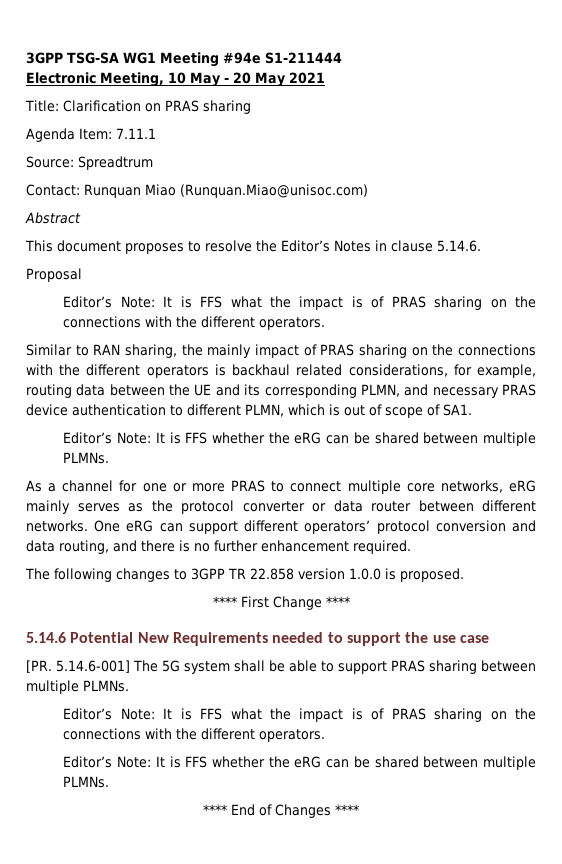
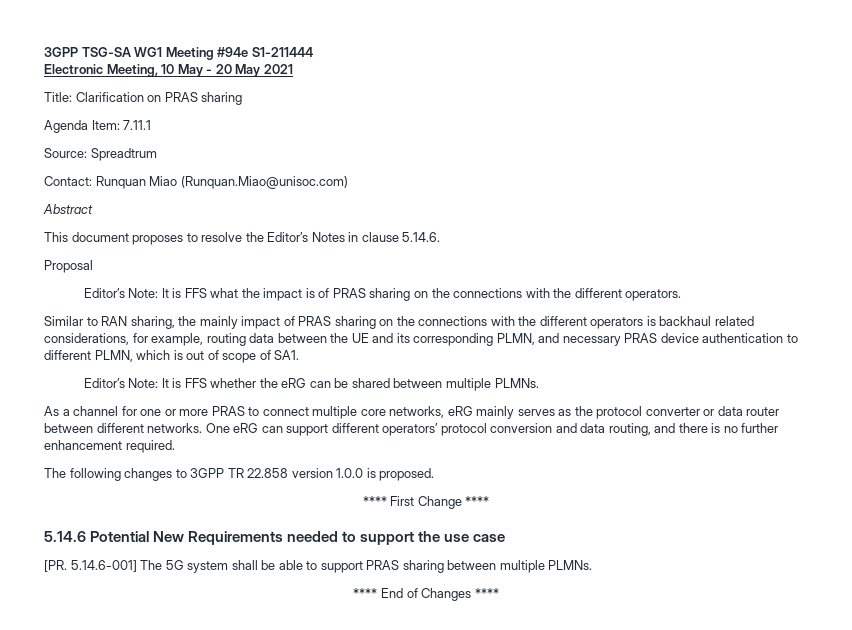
  [PR. 5.14.6-001] The 5G system shall be able to support PRAS sharing between multiple PLMNs.
- Editor’s Note: It is FFS what the impact is of PRAS sharing on the connections with the different operators.
- Editor’s Note: It is FFS whether the eRG can be shared between multiple PLMNs.

